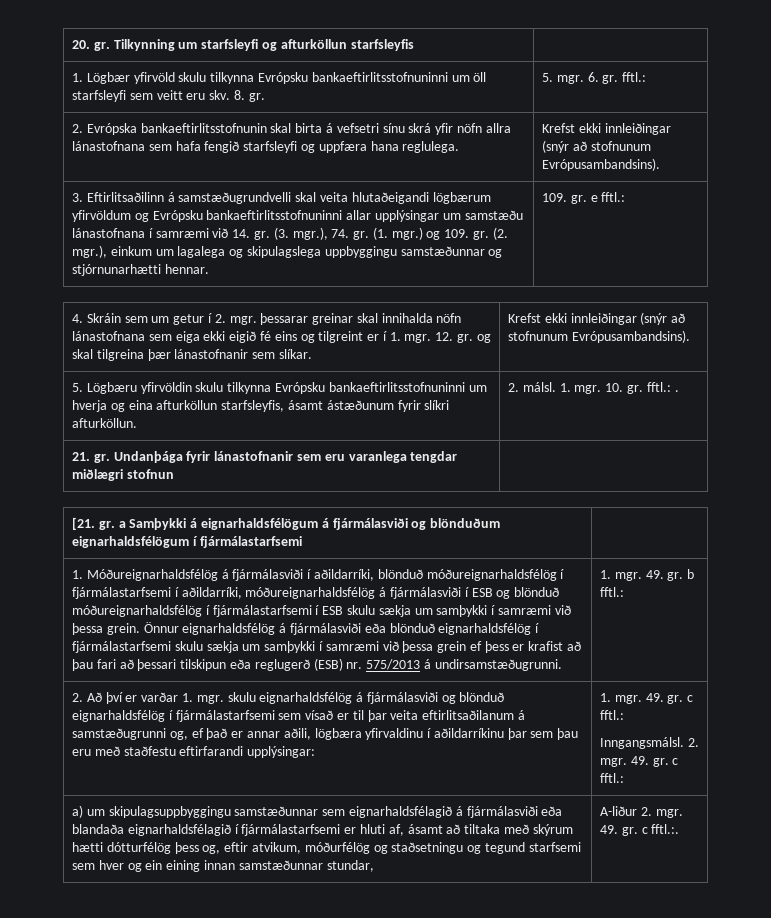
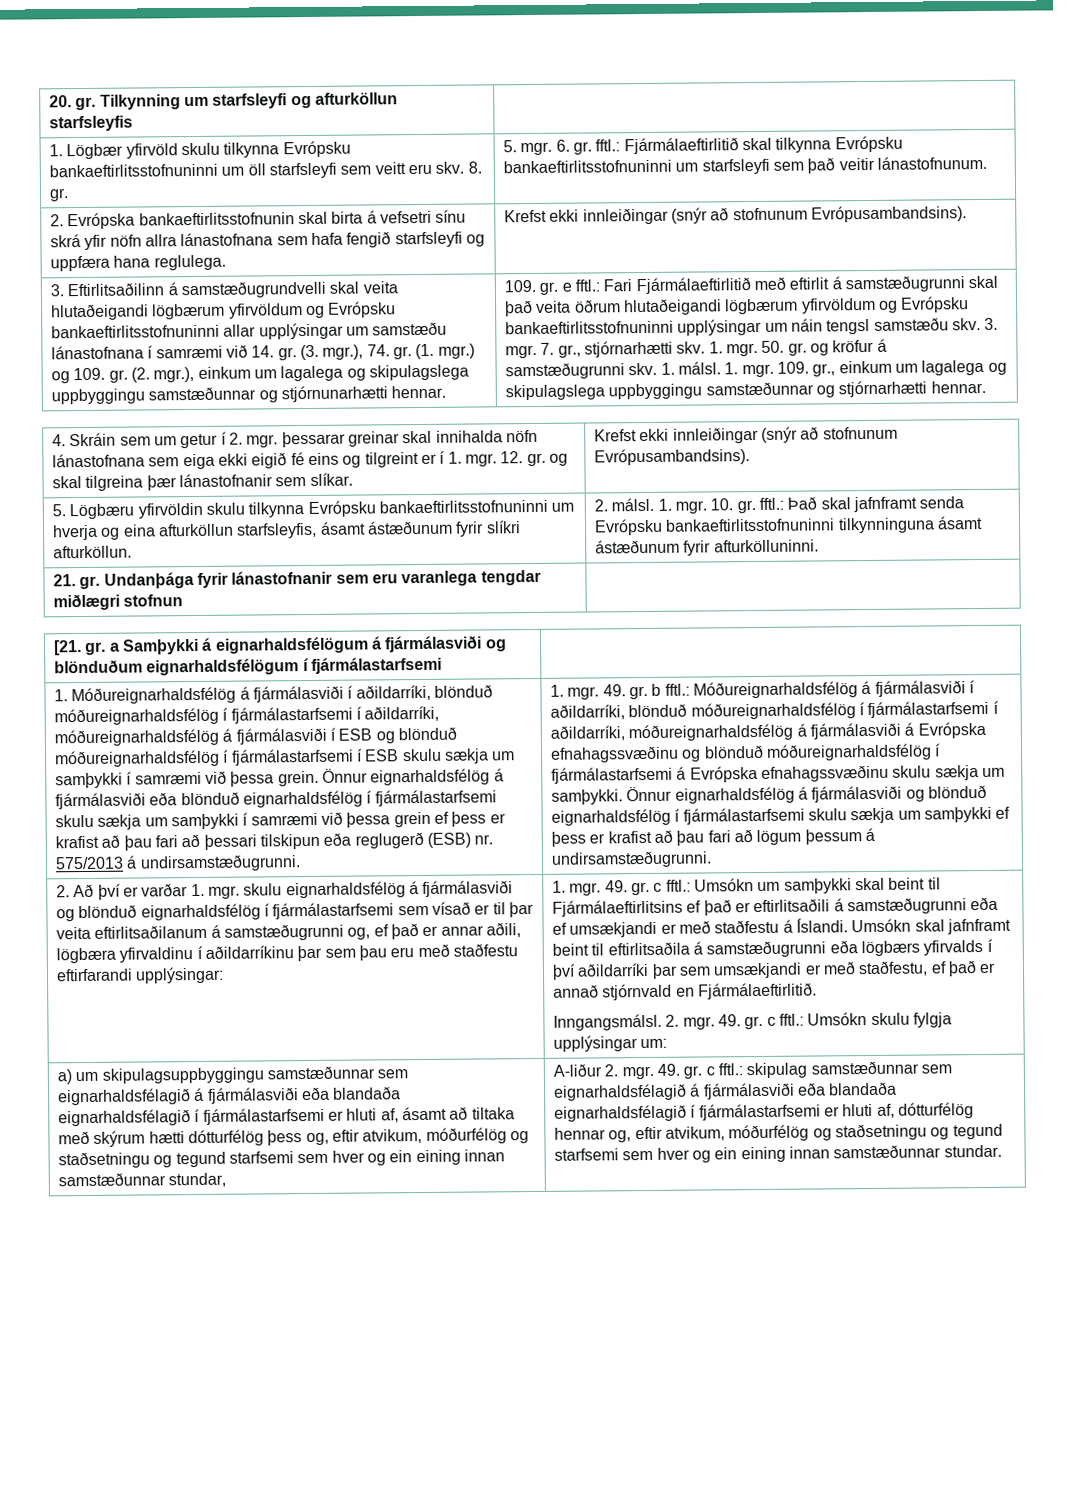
- 1. Lögbær yfirvöld skulu tilkynna Evrópsku bankaeftirlitsstofnuninni um öll starfsleyfi sem veitt eru skv. 8. gr. | 5. mgr. 6. gr. fftl.:
+ 1. Lögbær yfirvöld skulu tilkynna Evrópsku bankaeftirlitsstofnuninni um öll starfsleyfi sem veitt eru skv. 8. gr. | 5. mgr. 6. gr. fftl.: Fjármálaeftirlitið skal tilkynna Evrópsku bankaeftirlitsstofnuninni um starfsleyfi sem það veitir lánastofnunum.
- 109. gr. e fftl.:
+ 109. gr. e fftl.: Fari Fjármálaeftirlitið með eftirlit á samstæðugrunni skal það veita öðrum hlutaðeigandi lögbærum yfirvöldum og Evrópsku bankaeftirlitsstofnuninni upplýsingar um náin tengsl samstæðu skv. 3. mgr. 7. gr., stjórnarhætti skv. 1. mgr. 50. gr. og kröfur á samstæðugrunni skv. 1. málsl. 1. mgr. 109. gr., einkum um lagalega og skipulagslega uppbyggingu samstæðunnar og stjórnarhætti hennar.
- 5. Lögbæru yfirvöldin skulu tilkynna Evrópsku bankaeftirlitsstofnuninni um hverja og eina afturköllun starfsleyfis, ásamt ástæðunum fyrir slíkri afturköllun. | 2. málsl. 1. mgr. 10. gr. fftl.: .
+ 5. Lögbæru yfirvöldin skulu tilkynna Evrópsku bankaeftirlitsstofnuninni um hverja og eina afturköllun starfsleyfis, ásamt ástæðunum fyrir slíkri afturköllun. | 2. málsl. 1. mgr. 10. gr. fftl.: Það skal jafnframt senda Evrópsku bankaeftirlitsstofnuninni tilkynninguna ásamt ástæðunum fyrir afturkölluninni.
- 49. gr. b fftl.:
+ 49. gr. b fftl.: Móðureignarhaldsfélög á fjármálasviði í aðildarríki, blönduð móðureignarhaldsfélög í fjármálastarfsemi í aðildarríki, móðureignarhaldsfélög á fjármálasviði á Evrópska efnahagssvæðinu og blönduð móðureignarhaldsfélög í fjármálastarfsemi á Evrópska efnahagssvæðinu skulu sækja um samþykki. Önnur eignarhaldsfélög á fjármálasviði og blönduð eignarhaldsfélög í fjármálastarfsemi skulu sækja um samþykki ef þess er krafist að þau fari að lögum þessum á undirsamstæðugrunni.
- 1. mgr. 49. gr. c fftl.:
+ 1. mgr. 49. gr. c fftl.: Umsókn um samþykki skal beint til Fjármálaeftirlitsins ef það er eftirlitsaðili á samstæðugrunni eða ef umsækjandi er með staðfestu á Íslandi. Umsókn skal jafnframt beint til eftirlitsaðila á samstæðugrunni eða lögbærs yfirvalds í því aðildarríki þar sem umsækjandi er með staðfestu, ef það er annað stjórnvald en Fjármálaeftirlitið.
- 2. mgr. 49. gr. c fftl.:
+ 2. mgr. 49. gr. c fftl.: Umsókn skulu fylgja upplýsingar um:
- 49. gr. c fftl.:.
+ 49. gr. c fftl.: skipulag samstæðunnar sem eignarhaldsfélagið á fjármálasviði eða blandaða eignarhaldsfélagið í fjármálastarfsemi er hluti af, dótturfélög hennar og, eftir atvikum, móðurfélög og staðsetningu og tegund starfsemi sem hver og ein eining innan samstæðunnar stundar.

